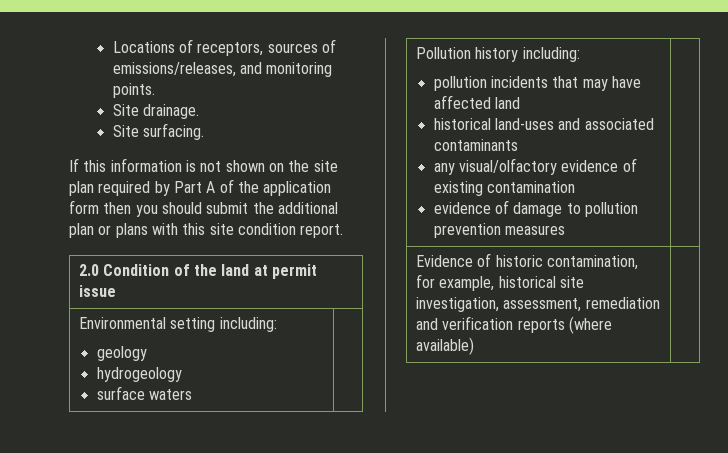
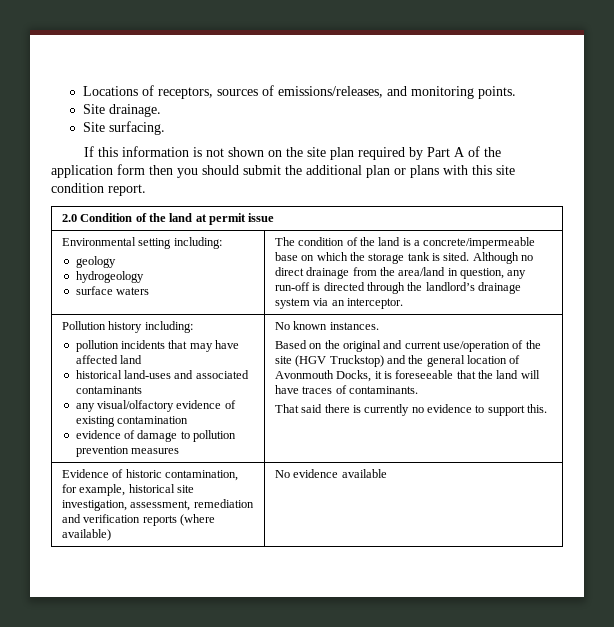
+ The condition of the land is a concrete/impermeable base on which the storage tank is sited. Although no direct drainage from the area/land in question, any run-off is directed through the landlord’s drainage system via an interceptor.
+ No known instances.
+ Based on the original and current use/operation of the site (HGV Truckstop) and the general location of Avonmouth Docks, it is foreseeable that the land will have traces of contaminants.
+ That said there is currently no evidence to support this.
- Evidence of historic contamination, for example, historical site investigation, assessment, remediation and verification reports (where available) |
+ Evidence of historic contamination, for example, historical site investigation, assessment, remediation and verification reports (where available) | No evidence available

